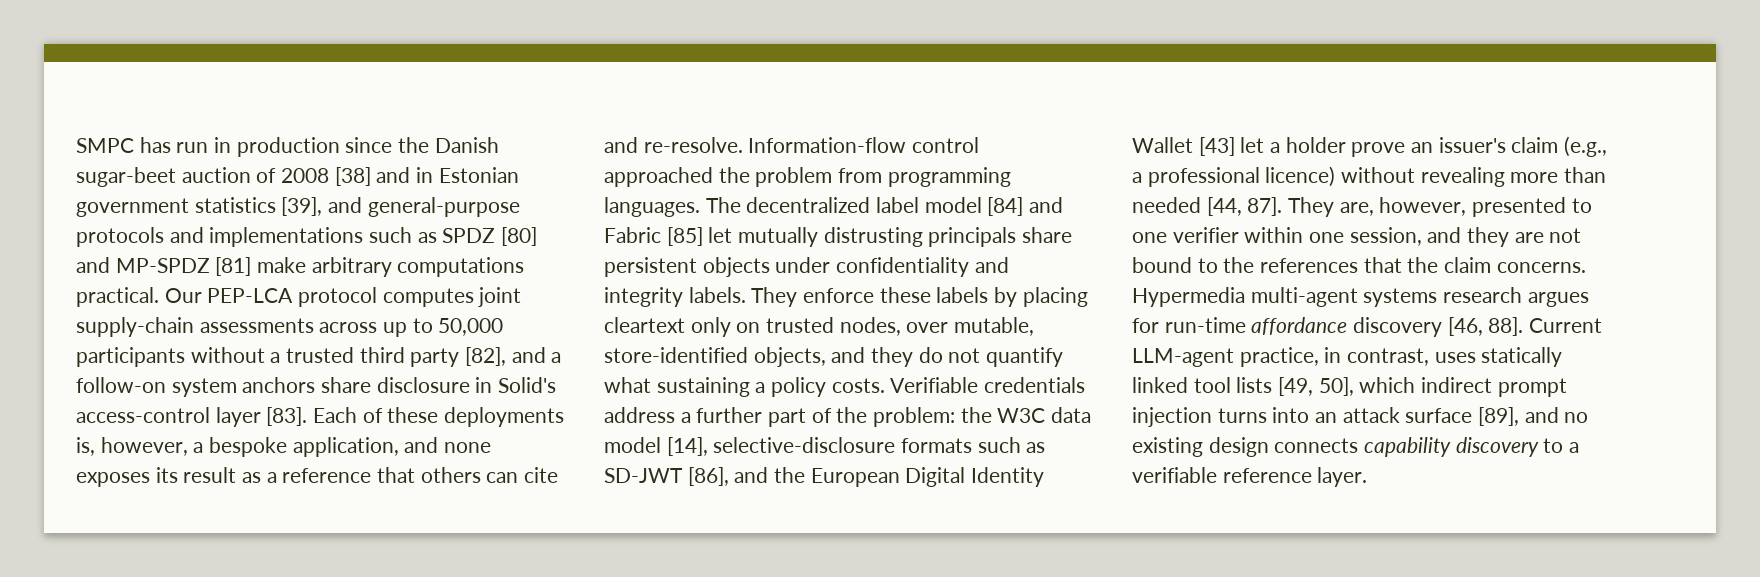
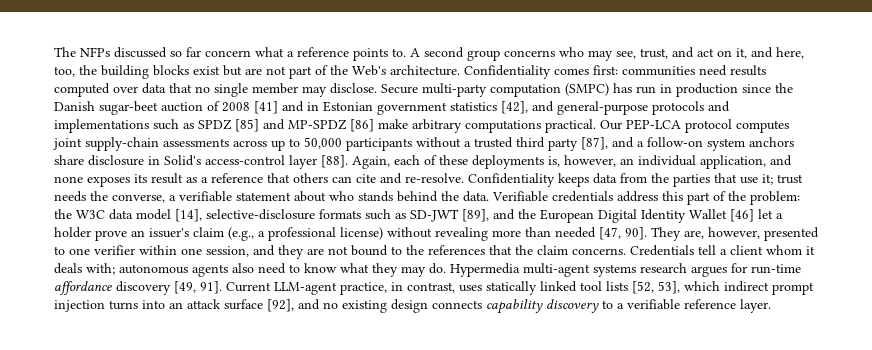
- SMPC has run in production since the Danish sugar-beet auction of 2008 [38] and in Estonian government statistics [39], and general-purpose protocols and implementations such as SPDZ [80] and MP-SPDZ [81] make arbitrary computations practical.
+ The NFPs discussed so far concern what a reference points to. A second group concerns who may see, trust, and act on it, and here, too, the building blocks exist but are not part of the Web's architecture. Confidentiality comes first: communities need results computed over data that no single member may disclose. Secure multi-party computation (SMPC) has run in production since the Danish sugar-beet auction of 2008 [41] and in Estonian government statistics [42], and general-purpose protocols and implementations such as SPDZ [85] and MP-SPDZ [86] make arbitrary computations practical.
- Our PEP-LCA protocol computes joint supply-chain assessments across up to 50,000 participants without a trusted third party [82], and a follow-on system anchors share disclosure in Solid's access-control layer [83]. Each of these deployments is, however, a bespoke application, and none exposes its result as a reference that others can cite and re-resolve.
+ Our PEP-LCA protocol computes joint supply-chain assessments across up to 50,000 participants without a trusted third party [87], and a follow-on system anchors share disclosure in Solid's access-control layer [88]. Again, each of these deployments is, however, an individual application, and none exposes its result as a reference that others can cite and re-resolve.
- Information-flow control approached the problem from programming languages. The decentralized label model [84] and Fabric [85] let mutually distrusting principals share persistent objects under confidentiality and integrity labels. They enforce these labels by placing cleartext only on trusted nodes, over mutable, store-identified objects, and they do not quantify what sustaining a policy costs.
+ Confidentiality keeps data from the parties that use it; trust needs the converse, a verifiable statement about who stands behind the data.
- Verifiable credentials address a further part of the problem: the W3C data model [14], selective-disclosure formats such as SD-JWT [86], and the European Digital Identity Wallet [43] let a holder prove an issuer's claim (e.g., a professional licence) without revealing more than needed [44, 87].
+ Verifiable credentials address this part of the problem: the W3C data model [14], selective-disclosure formats such as SD-JWT [89], and the European Digital Identity Wallet [46] let a holder prove an issuer's claim (e.g., a professional license) without revealing more than needed [47, 90].
+ Credentials tell a client whom it deals with; autonomous agents also need to know what they may do.
- Hypermedia multi-agent systems research argues for run-time affordance discovery [46, 88].
+ Hypermedia multi-agent systems research argues for run-time affordance discovery [49, 91].
- Current LLM-agent practice, in contrast, uses statically linked tool lists [49, 50], which indirect prompt injection turns into an attack surface [89], and no existing design connects capability discovery to a verifiable reference layer.
+ Current LLM-agent practice, in contrast, uses statically linked tool lists [52, 53], which indirect prompt injection turns into an attack surface [92], and no existing design connects capability discovery to a verifiable reference layer.

